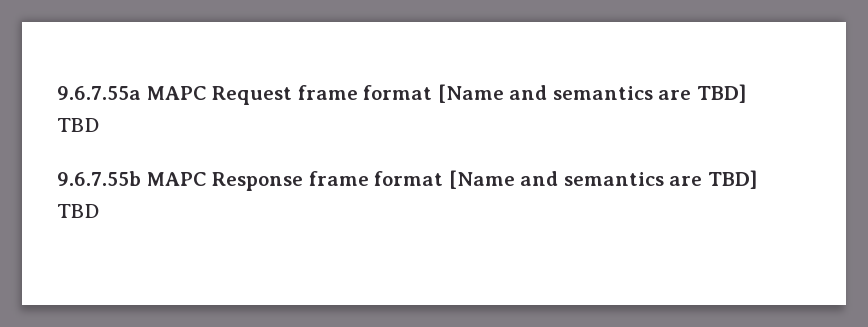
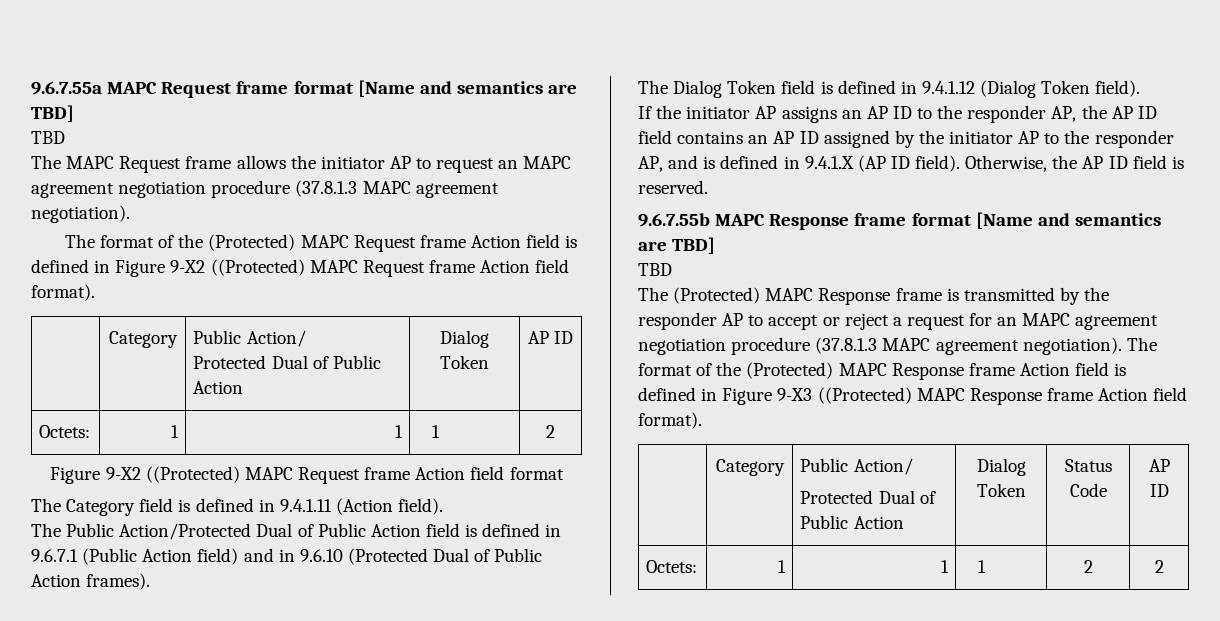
+ The MAPC Request frame allows the initiator AP to request an MAPC agreement negotiation procedure (37.8.1.3 MAPC agreement negotiation).
+ The format of the (Protected) MAPC Request frame Action field is defined in Figure 9-X2 ((Protected) MAPC Request frame Action field format).
+ | Category | Public Action/
+ Protected Dual of Public Action | Dialog Token | AP ID
+ Octets: | 1 | 1 | 1 | 2
+ Figure 9-X2 ((Protected) MAPC Request frame Action field format
+ The Category field is defined in 9.4.1.11 (Action field).
+ The Public Action/Protected Dual of Public Action field is defined in 9.6.7.1 (Public Action field) and in 9.6.10 (Protected Dual of Public Action frames).
+ The Dialog Token field is defined in 9.4.1.12 (Dialog Token field).
+ If the initiator AP assigns an AP ID to the responder AP, the AP ID field contains an AP ID assigned by the initiator AP to the responder AP, and is defined in 9.4.1.X (AP ID field). Otherwise, the AP ID field is reserved.
+ The (Protected) MAPC Response frame is transmitted by the responder AP to accept or reject a request for an MAPC agreement negotiation procedure (37.8.1.3 MAPC agreement negotiation). The format of the (Protected) MAPC Response frame Action field is defined in Figure 9-X3 ((Protected) MAPC Response frame Action field format).
+ | Category | Public Action/
+ Protected Dual of Public Action | Dialog Token | Status Code | AP ID
+ Octets: | 1 | 1 | 1 | 2 | 2

